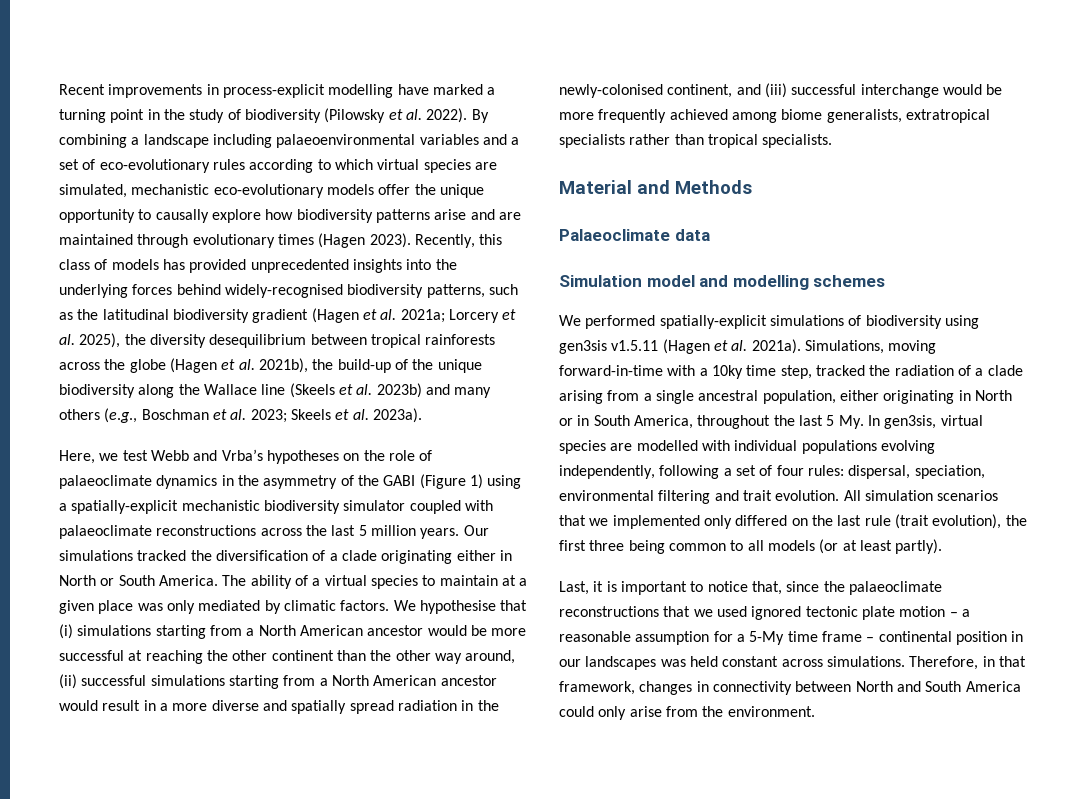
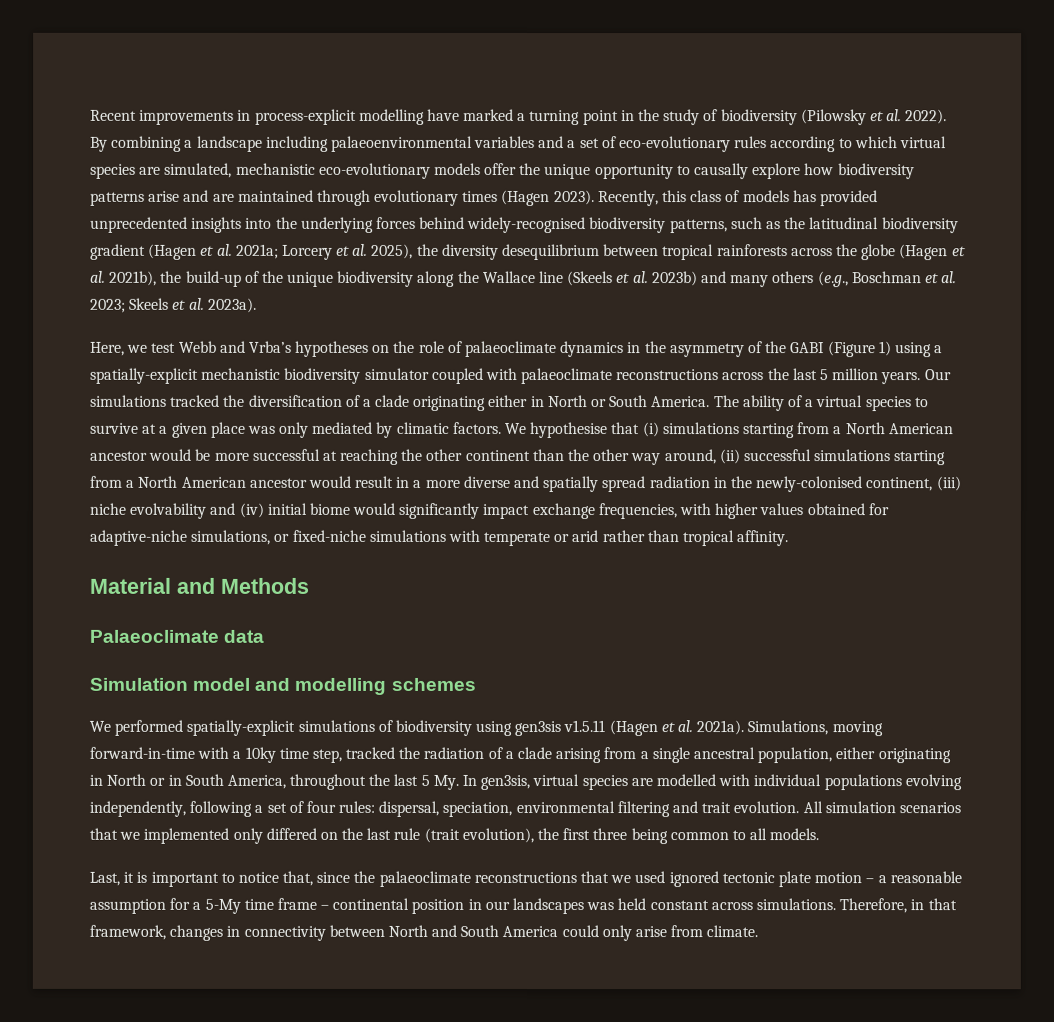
- The ability of a virtual species to maintain at a given place was only mediated by climatic factors.
+ The ability of a virtual species to survive at a given place was only mediated by climatic factors.
- We hypothesise that (i) simulations starting from a North American ancestor would be more successful at reaching the other continent than the other way around, (ii) successful simulations starting from a North American ancestor would result in a more diverse and spatially spread radiation in the newly-colonised continent, and (iii) successful interchange would be more frequently achieved among biome generalists, extratropical specialists rather than tropical specialists.
+ We hypothesise that (i) simulations starting from a North American ancestor would be more successful at reaching the other continent than the other way around, (ii) successful simulations starting from a North American ancestor would result in a more diverse and spatially spread radiation in the newly-colonised continent, (iii) niche evolvability and (iv) initial biome would significantly impact exchange frequencies, with higher values obtained for adaptive-niche simulations, or fixed-niche simulations with temperate or arid rather than tropical affinity.
- All simulation scenarios that we implemented only differed on the last rule (trait evolution), the first three being common to all models (or at least partly).
+ All simulation scenarios that we implemented only differed on the last rule (trait evolution), the first three being common to all models.
- Therefore, in that framework, changes in connectivity between North and South America could only arise from the environment.
+ Therefore, in that framework, changes in connectivity between North and South America could only arise from climate.

